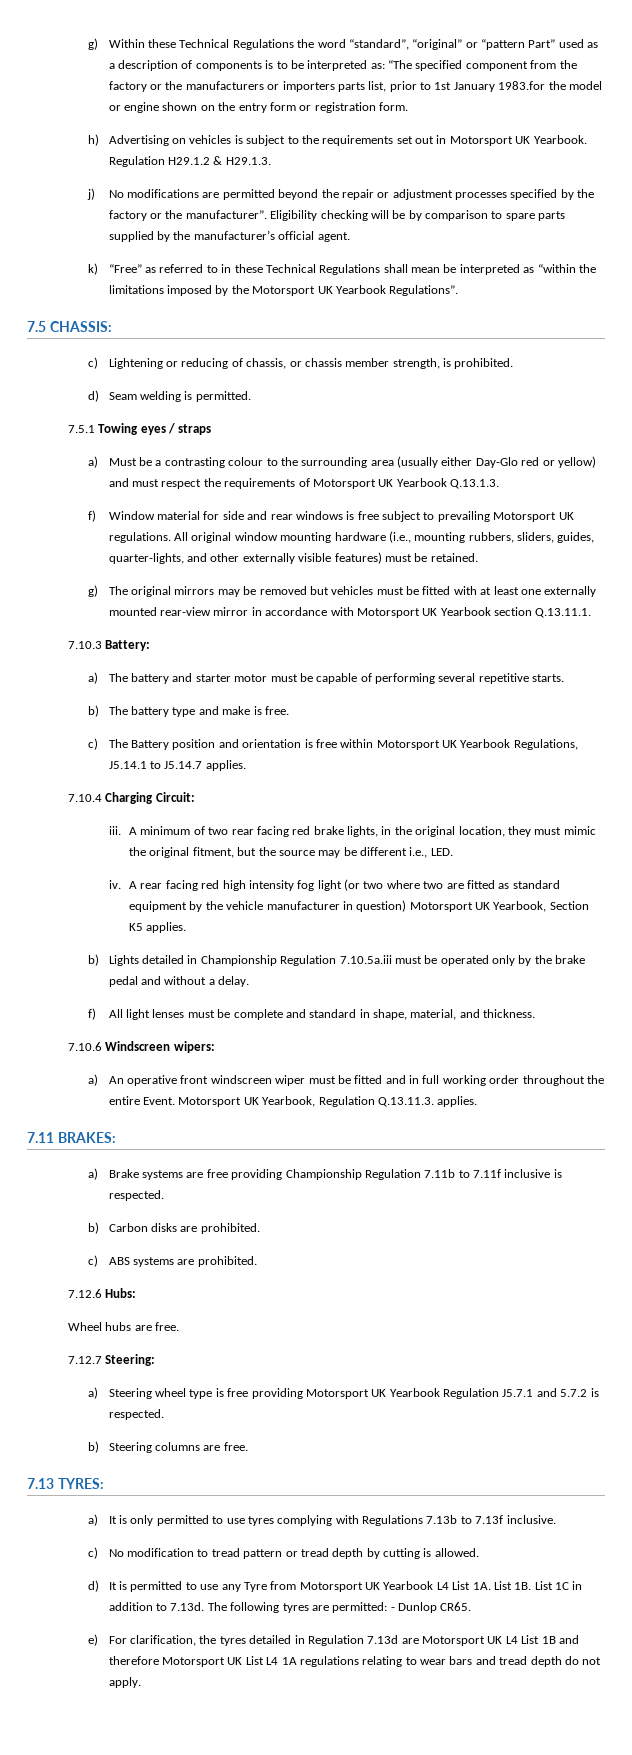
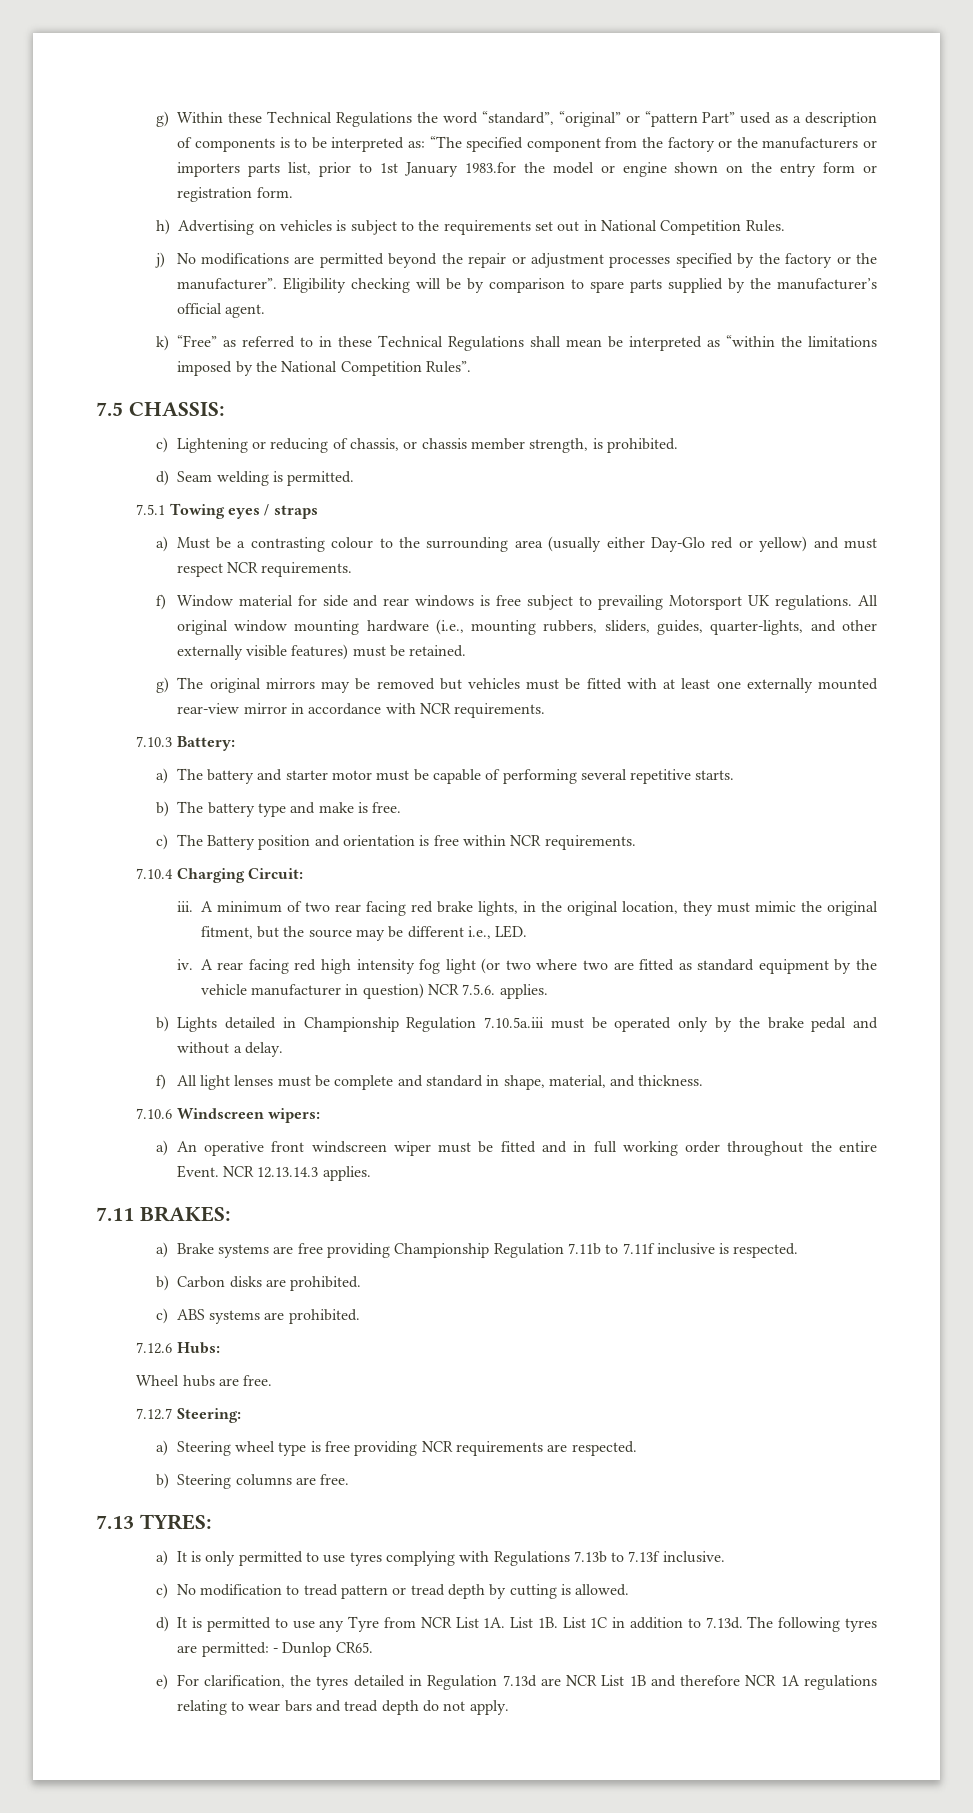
- h) Advertising on vehicles is subject to the requirements set out in Motorsport UK Yearbook. Regulation H29.1.2 & H29.1.3.
+ h) Advertising on vehicles is subject to the requirements set out in National Competition Rules.
- k) “Free” as referred to in these Technical Regulations shall mean be interpreted as “within the limitations imposed by the Motorsport UK Yearbook Regulations”.
+ k) “Free” as referred to in these Technical Regulations shall mean be interpreted as “within the limitations imposed by the National Competition Rules”.
- a) Must be a contrasting colour to the surrounding area (usually either Day-Glo red or yellow) and must respect the requirements of Motorsport UK Yearbook Q.13.1.3.
+ a) Must be a contrasting colour to the surrounding area (usually either Day-Glo red or yellow) and must respect NCR requirements.
- g) The original mirrors may be removed but vehicles must be fitted with at least one externally mounted rear-view mirror in accordance with Motorsport UK Yearbook section Q.13.11.1.
+ g) The original mirrors may be removed but vehicles must be fitted with at least one externally mounted rear-view mirror in accordance with NCR requirements.
- c) The Battery position and orientation is free within Motorsport UK Yearbook Regulations, J5.14.1 to J5.14.7 applies.
+ c) The Battery position and orientation is free within NCR requirements.
- A rear facing red high intensity fog light (or two where two are fitted as standard equipment by the vehicle manufacturer in question) Motorsport UK Yearbook, Section K5 applies.
+ A rear facing red high intensity fog light (or two where two are fitted as standard equipment by the vehicle manufacturer in question) NCR 7.5.6. applies.
- Motorsport UK Yearbook, Regulation Q.13.11.3. applies.
+ NCR 12.13.14.3 applies.
- a) Steering wheel type is free providing Motorsport UK Yearbook Regulation J5.7.1 and 5.7.2 is respected.
+ a) Steering wheel type is free providing NCR requirements are respected.
- d) It is permitted to use any Tyre from Motorsport UK Yearbook L4 List 1A.
+ d) It is permitted to use any Tyre from NCR List 1A.
- e) For clarification, the tyres detailed in Regulation 7.13d are Motorsport UK L4 List 1B and therefore Motorsport UK List L4 1A regulations relating to wear bars and tread depth do not apply.
+ e) For clarification, the tyres detailed in Regulation 7.13d are NCR List 1B and therefore NCR 1A regulations relating to wear bars and tread depth do not apply.

